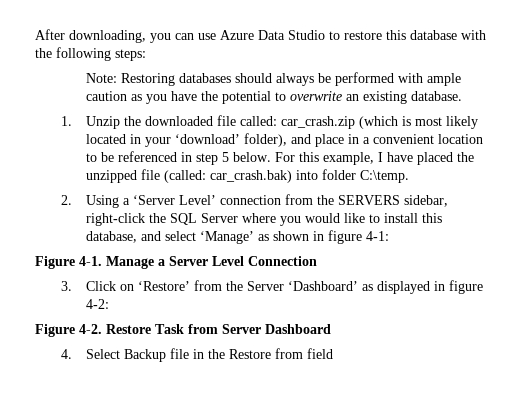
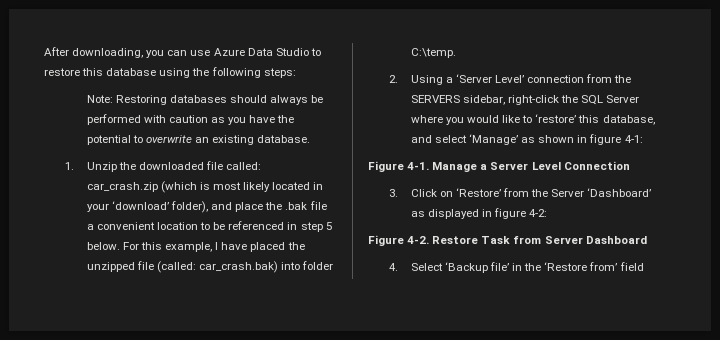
- After downloading, you can use Azure Data Studio to restore this database with the following steps:
+ After downloading, you can use Azure Data Studio to restore this database using the following steps:
- Note: Restoring databases should always be performed with ample caution as you have the potential to overwrite an existing database.
+ Note: Restoring databases should always be performed with caution as you have the potential to overwrite an existing database.
- 1. Unzip the downloaded file called: car_crash.zip (which is most likely located in your ‘download’ folder), and place in a convenient location to be referenced in step 5 below.
+ 1. Unzip the downloaded file called: car_crash.zip (which is most likely located in your ‘download’ folder), and place the .bak file a convenient location to be referenced in step 5 below.
- 2. Using a ‘Server Level’ connection from the SERVERS sidebar, right-click the SQL Server where you would like to install this database, and select ‘Manage’ as shown in figure 4-1:
+ 2. Using a ‘Server Level’ connection from the SERVERS sidebar, right-click the SQL Server where you would like to ‘restore’ this database, and select ‘Manage’ as shown in figure 4-1:
- 4. Select Backup file in the Restore from field
+ 4. Select ‘Backup file’ in the ‘Restore from’ field

